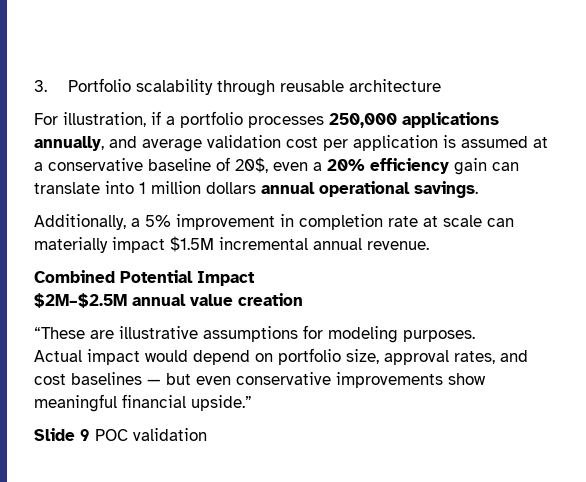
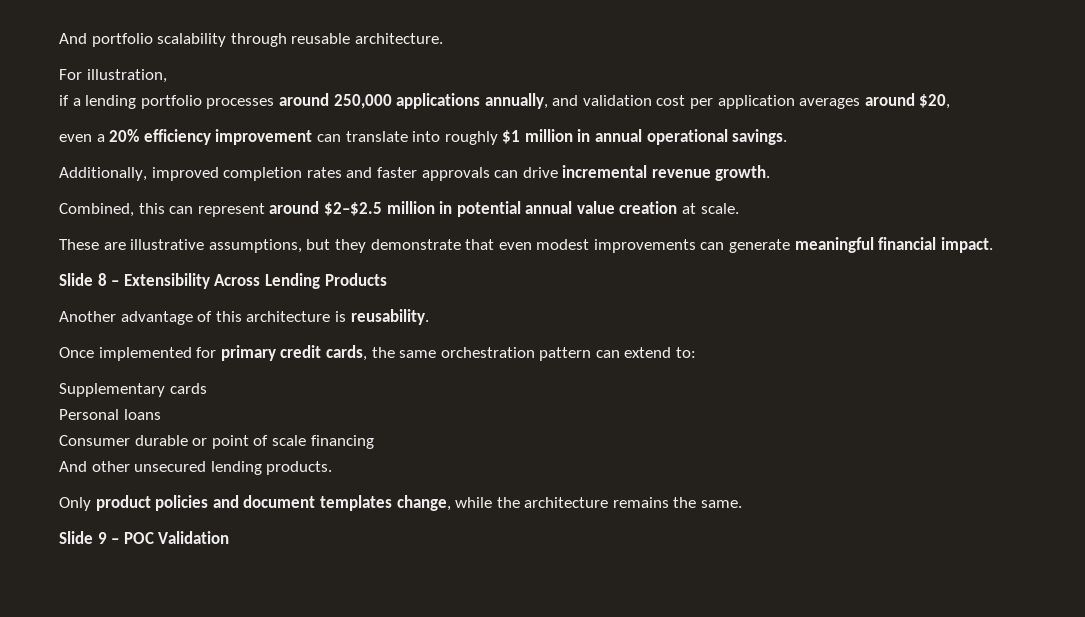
- 3. Portfolio scalability through reusable architecture
+ And portfolio scalability through reusable architecture.
- For illustration, if a portfolio processes 250,000 applications annually, and average validation cost per application is assumed at a conservative baseline of 20$, even a 20% efficiency gain can translate into 1 million dollars annual operational savings.
+ For illustration,
+ if a lending portfolio processes around 250,000 applications annually, and validation cost per application averages around $20,
+ even a 20% efficiency improvement can translate into roughly $1 million in annual operational savings.
- Additionally, a 5% improvement in completion rate at scale can materially impact $1.5M incremental annual revenue.
- Combined Potential Impact
- $2M–$2.5M annual value creation
- “These are illustrative assumptions for modeling purposes.
- Actual impact would depend on portfolio size, approval rates, and cost baselines — but even conservative improvements show meaningful financial upside.”
+ Additionally, improved completion rates and faster approvals can drive incremental revenue growth.
+ Combined, this can represent around $2–$2.5 million in potential annual value creation at scale.
+ These are illustrative assumptions, but they demonstrate that even modest improvements can generate meaningful financial impact.
+ Slide 8 – Extensibility Across Lending Products
+ Another advantage of this architecture is reusability.
+ Once implemented for primary credit cards, the same orchestration pattern can extend to:
+ Supplementary cards
+ Personal loans
+ Consumer durable or point of scale financing
+ And other unsecured lending products.
+ Only product policies and document templates change, while the architecture remains the same.
- Slide 9 POC validation
+ Slide 9 – POC Validation

